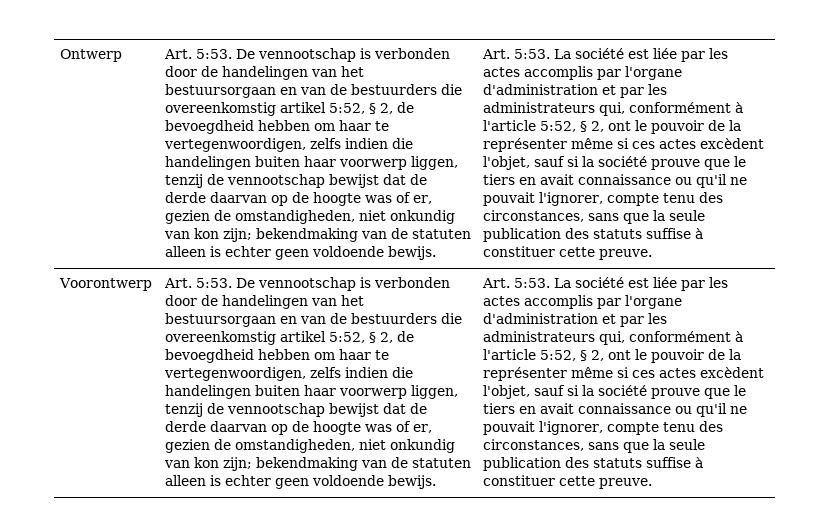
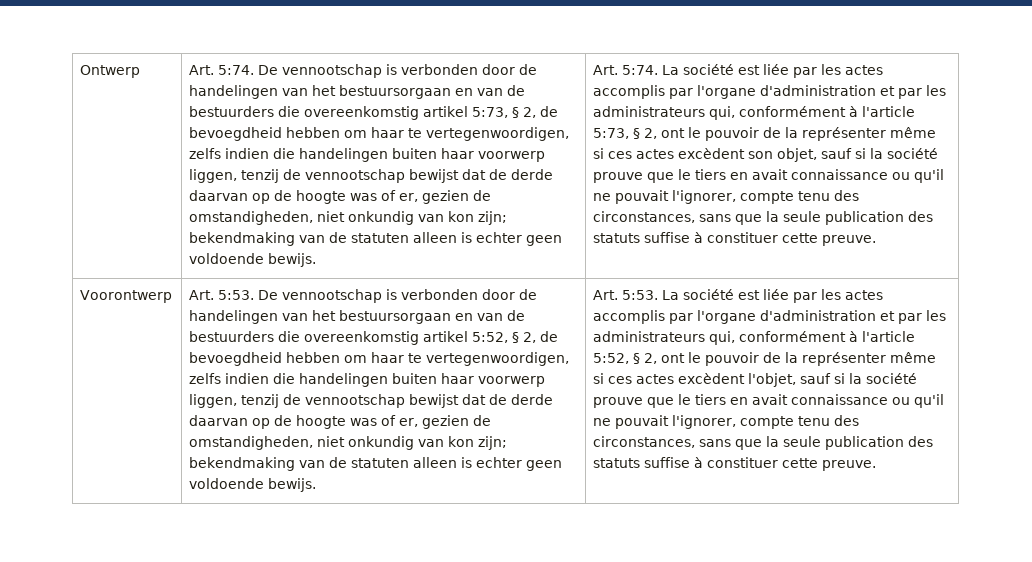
- Ontwerp | Art. 5:53. De vennootschap is verbonden door de handelingen van het bestuursorgaan en van de bestuurders die overeenkomstig artikel 5:52, § 2, de bevoegdheid hebben om haar te vertegenwoordigen, zelfs indien die handelingen buiten haar voorwerp liggen, tenzij de vennootschap bewijst dat de derde daarvan op de hoogte was of er, gezien de omstandigheden, niet onkundig van kon zijn; bekendmaking van de statuten alleen is echter geen voldoende bewijs. | Art. 5:53. La société est liée par les actes accomplis par l'organe d'administration et par les administrateurs qui, conformément à l'article 5:52, § 2, ont le pouvoir de la représenter même si ces actes excèdent l'objet, sauf si la société prouve que le tiers en avait connaissance ou qu'il ne pouvait l'ignorer, compte tenu des circonstances, sans que la seule publication des statuts suffise à constituer cette preuve.
+ Ontwerp | Art. 5:74. De vennootschap is verbonden door de handelingen van het bestuursorgaan en van de bestuurders die overeenkomstig artikel 5:73, § 2, de bevoegdheid hebben om haar te vertegenwoordigen, zelfs indien die handelingen buiten haar voorwerp liggen, tenzij de vennootschap bewijst dat de derde daarvan op de hoogte was of er, gezien de omstandigheden, niet onkundig van kon zijn; bekendmaking van de statuten alleen is echter geen voldoende bewijs. | Art. 5:74. La société est liée par les actes accomplis par l'organe d'administration et par les administrateurs qui, conformément à l'article 5:73, § 2, ont le pouvoir de la représenter même si ces actes excèdent son objet, sauf si la société prouve que le tiers en avait connaissance ou qu'il ne pouvait l'ignorer, compte tenu des circonstances, sans que la seule publication des statuts suffise à constituer cette preuve.

